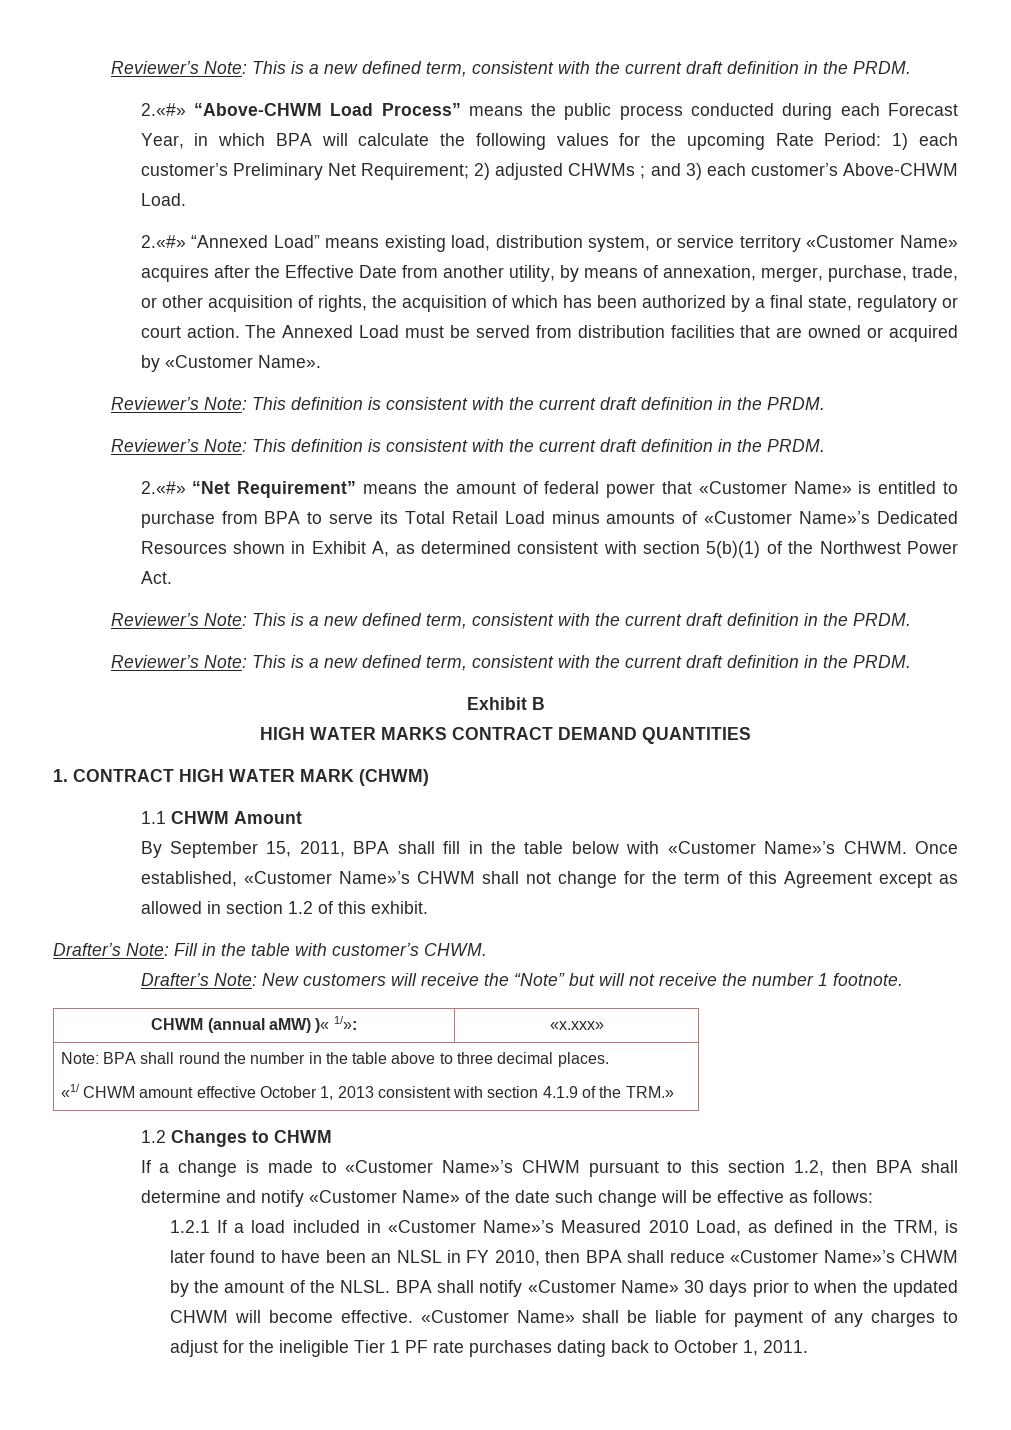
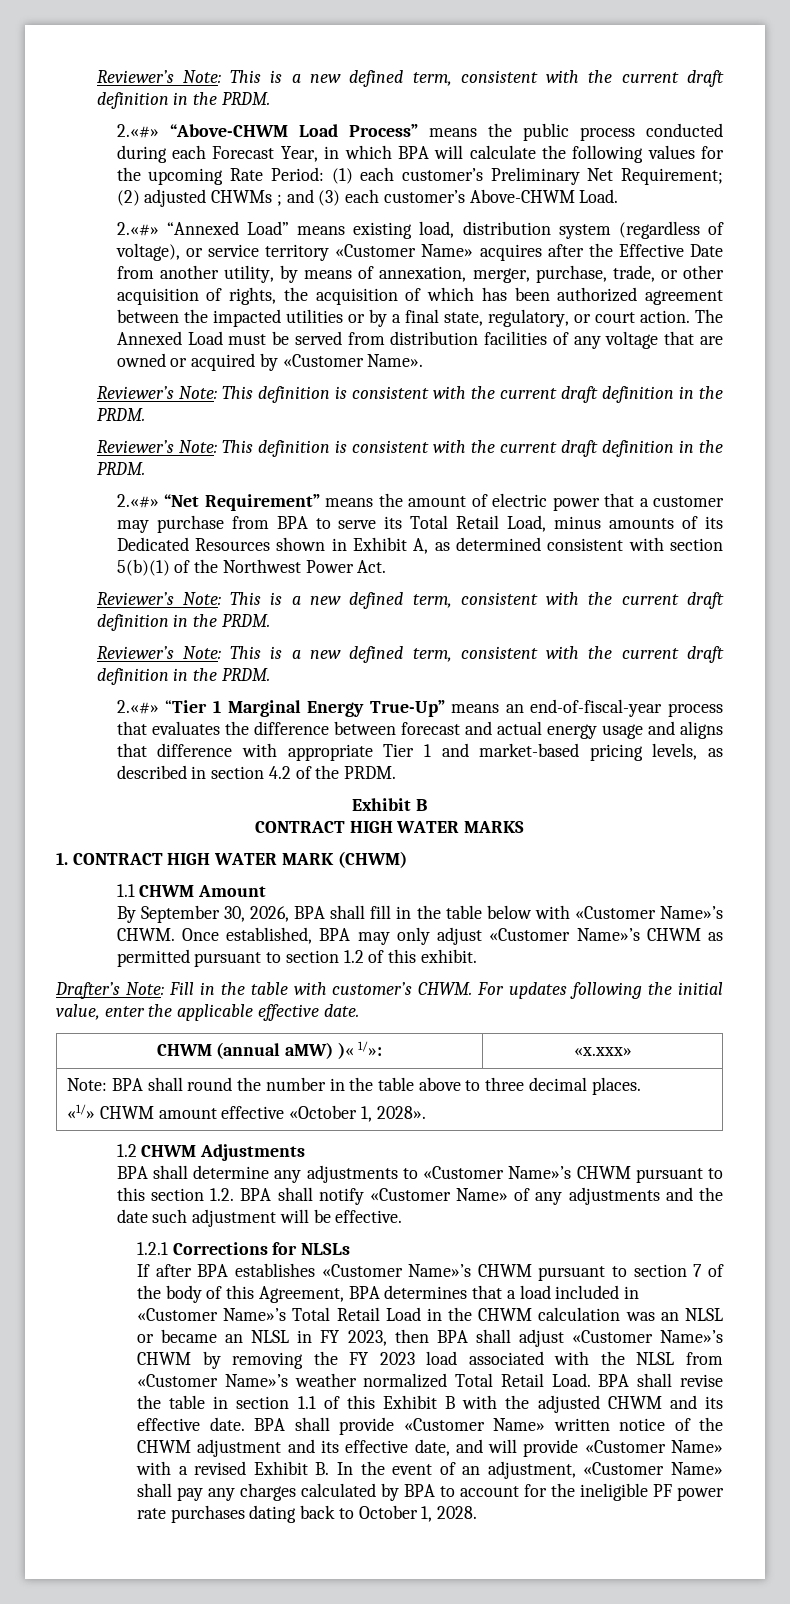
- 2.«#» “Above-CHWM Load Process” means the public process conducted during each Forecast Year, in which BPA will calculate the following values for the upcoming Rate Period: 1) each customer’s Preliminary Net Requirement; 2) adjusted CHWMs ; and 3) each customer’s Above-CHWM Load.
+ 2.«#» “Above-CHWM Load Process” means the public process conducted during each Forecast Year, in which BPA will calculate the following values for the upcoming Rate Period: (1) each customer’s Preliminary Net Requirement; (2) adjusted CHWMs ; and (3) each customer’s Above-CHWM Load.
- 2.«#» “Annexed Load” means existing load, distribution system, or service territory «Customer Name» acquires after the Effective Date from another utility, by means of annexation, merger, purchase, trade, or other acquisition of rights, the acquisition of which has been authorized by a final state, regulatory or court action.
+ 2.«#» “Annexed Load” means existing load, distribution system (regardless of voltage), or service territory «Customer Name» acquires after the Effective Date from another utility, by means of annexation, merger, purchase, trade, or other acquisition of rights, the acquisition of which has been authorized agreement between the impacted utilities or by a final state, regulatory, or court action.
- The Annexed Load must be served from distribution facilities that are owned or acquired by «Customer Name».
+ The Annexed Load must be served from distribution facilities of any voltage that are owned or acquired by «Customer Name».
- 2.«#» “Net Requirement” means the amount of federal power that «Customer Name» is entitled to purchase from BPA to serve its Total Retail Load minus amounts of «Customer Name»’s Dedicated Resources shown in Exhibit A, as determined consistent with section 5(b)(1) of the Northwest Power Act.
+ 2.«#» “Net Requirement” means the amount of electric power that a customer may purchase from BPA to serve its Total Retail Load, minus amounts of its Dedicated Resources shown in Exhibit A, as determined consistent with section 5(b)(1) of the Northwest Power Act.
+ 2.«#» “Tier 1 Marginal Energy True-Up” means an end-of-fiscal-year process that evaluates the difference between forecast and actual energy usage and aligns that difference with appropriate Tier 1 and market-based pricing levels, as described in section 4.2 of the PRDM.
- HIGH WATER MARKS CONTRACT DEMAND QUANTITIES
+ CONTRACT HIGH WATER MARKS
- By September 15, 2011, BPA shall fill in the table below with «Customer Name»’s CHWM.
+ By September 30, 2026, BPA shall fill in the table below with «Customer Name»’s CHWM.
- Once established, «Customer Name»’s CHWM shall not change for the term of this Agreement except as allowed in section 1.2 of this exhibit.
+ Once established, BPA may only adjust «Customer Name»’s CHWM as permitted pursuant to section 1.2 of this exhibit.
- Drafter’s Note: Fill in the table with customer’s CHWM.
- Drafter’s Note: New customers will receive the “Note” but will not receive the number 1 footnote.
+ Drafter’s Note: Fill in the table with customer’s CHWM. For updates following the initial value, enter the applicable effective date.
  Note: BPA shall round the number in the table above to three decimal places.
- «1/ CHWM amount effective October 1, 2013 consistent with section 4.1.9 of the TRM.»
- 1.2 Changes to CHWM
- If a change is made to «Customer Name»’s CHWM pursuant to this section 1.2, then BPA shall determine and notify «Customer Name» of the date such change will be effective as follows:
- 1.2.1 If a load included in «Customer Name»’s Measured 2010 Load, as defined in the TRM, is later found to have been an NLSL in FY 2010, then BPA shall reduce «Customer Name»’s CHWM by the amount of the NLSL. BPA shall notify «Customer Name» 30 days prior to when the updated CHWM will become effective. «Customer Name» shall be liable for payment of any charges to adjust for the ineligible Tier 1 PF rate purchases dating back to October 1, 2011.
+ «1/» CHWM amount effective «October 1, 2028».
+ 1.2 CHWM Adjustments
+ BPA shall determine any adjustments to «Customer Name»’s CHWM pursuant to this section 1.2. BPA shall notify «Customer Name» of any adjustments and the date such adjustment will be effective.
+ 1.2.1 Corrections for NLSLs
+ If after BPA establishes «Customer Name»’s CHWM pursuant to section 7 of the body of this Agreement, BPA determines that a load included in «Customer Name»’s Total Retail Load in the CHWM calculation was an NLSL or became an NLSL in FY 2023, then BPA shall adjust «Customer Name»’s CHWM by removing the FY 2023 load associated with the NLSL from «Customer Name»’s weather normalized Total Retail Load. BPA shall revise the table in section 1.1 of this Exhibit B with the adjusted CHWM and its effective date. BPA shall provide «Customer Name» written notice of the CHWM adjustment and its effective date, and will provide «Customer Name» with a revised Exhibit B. In the event of an adjustment, «Customer Name» shall pay any charges calculated by BPA to account for the ineligible PF power rate purchases dating back to October 1, 2028.

